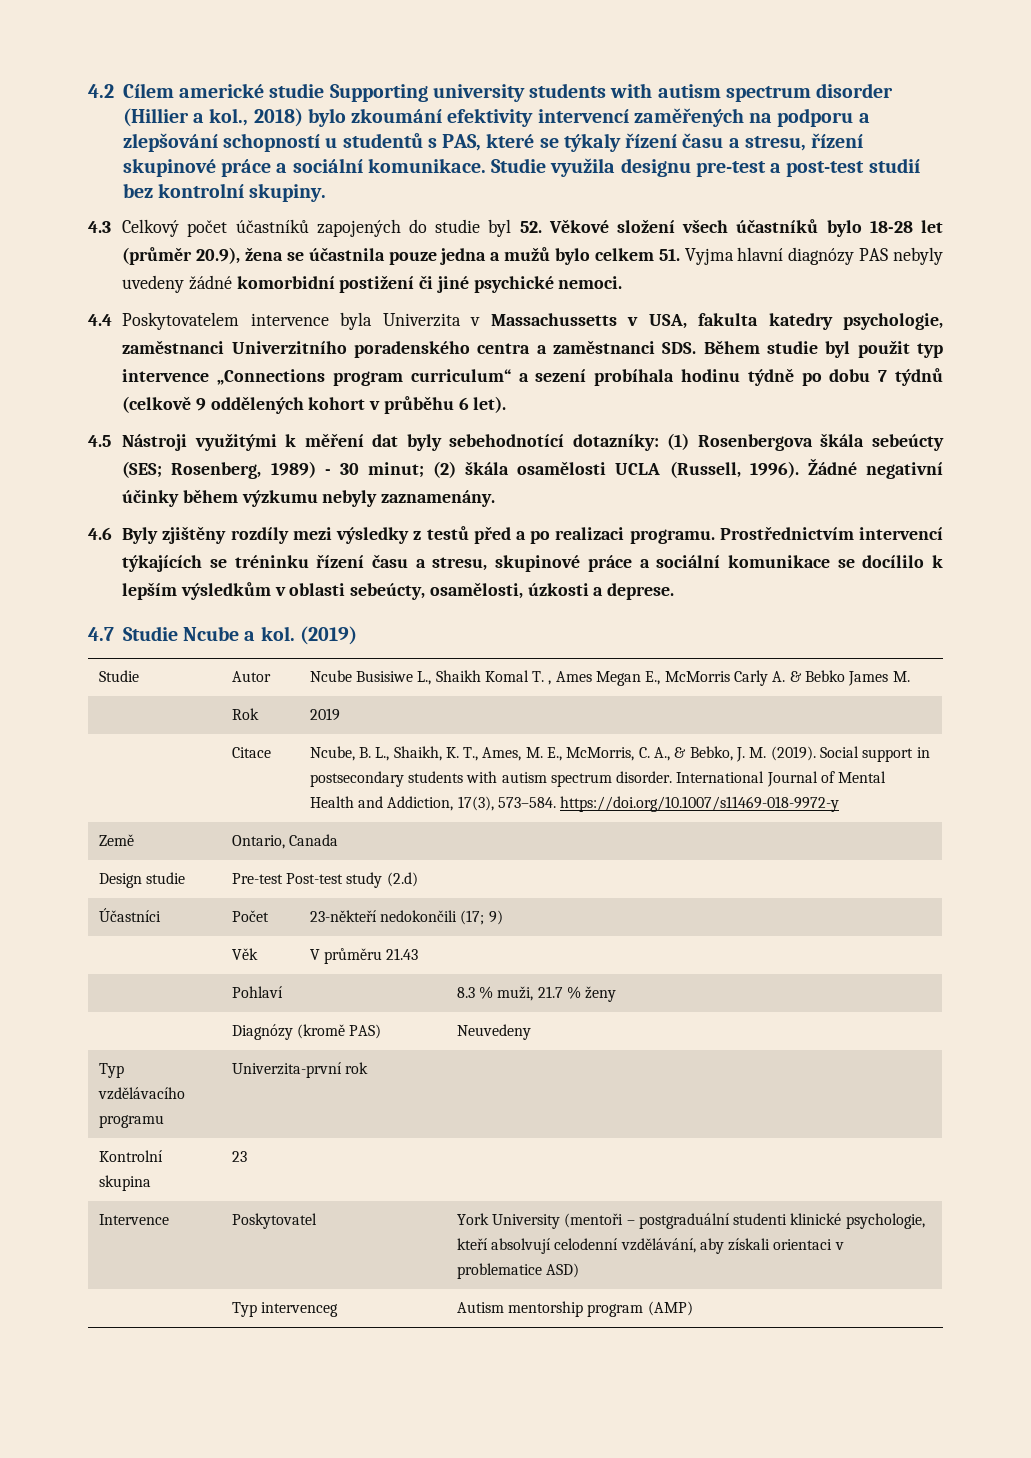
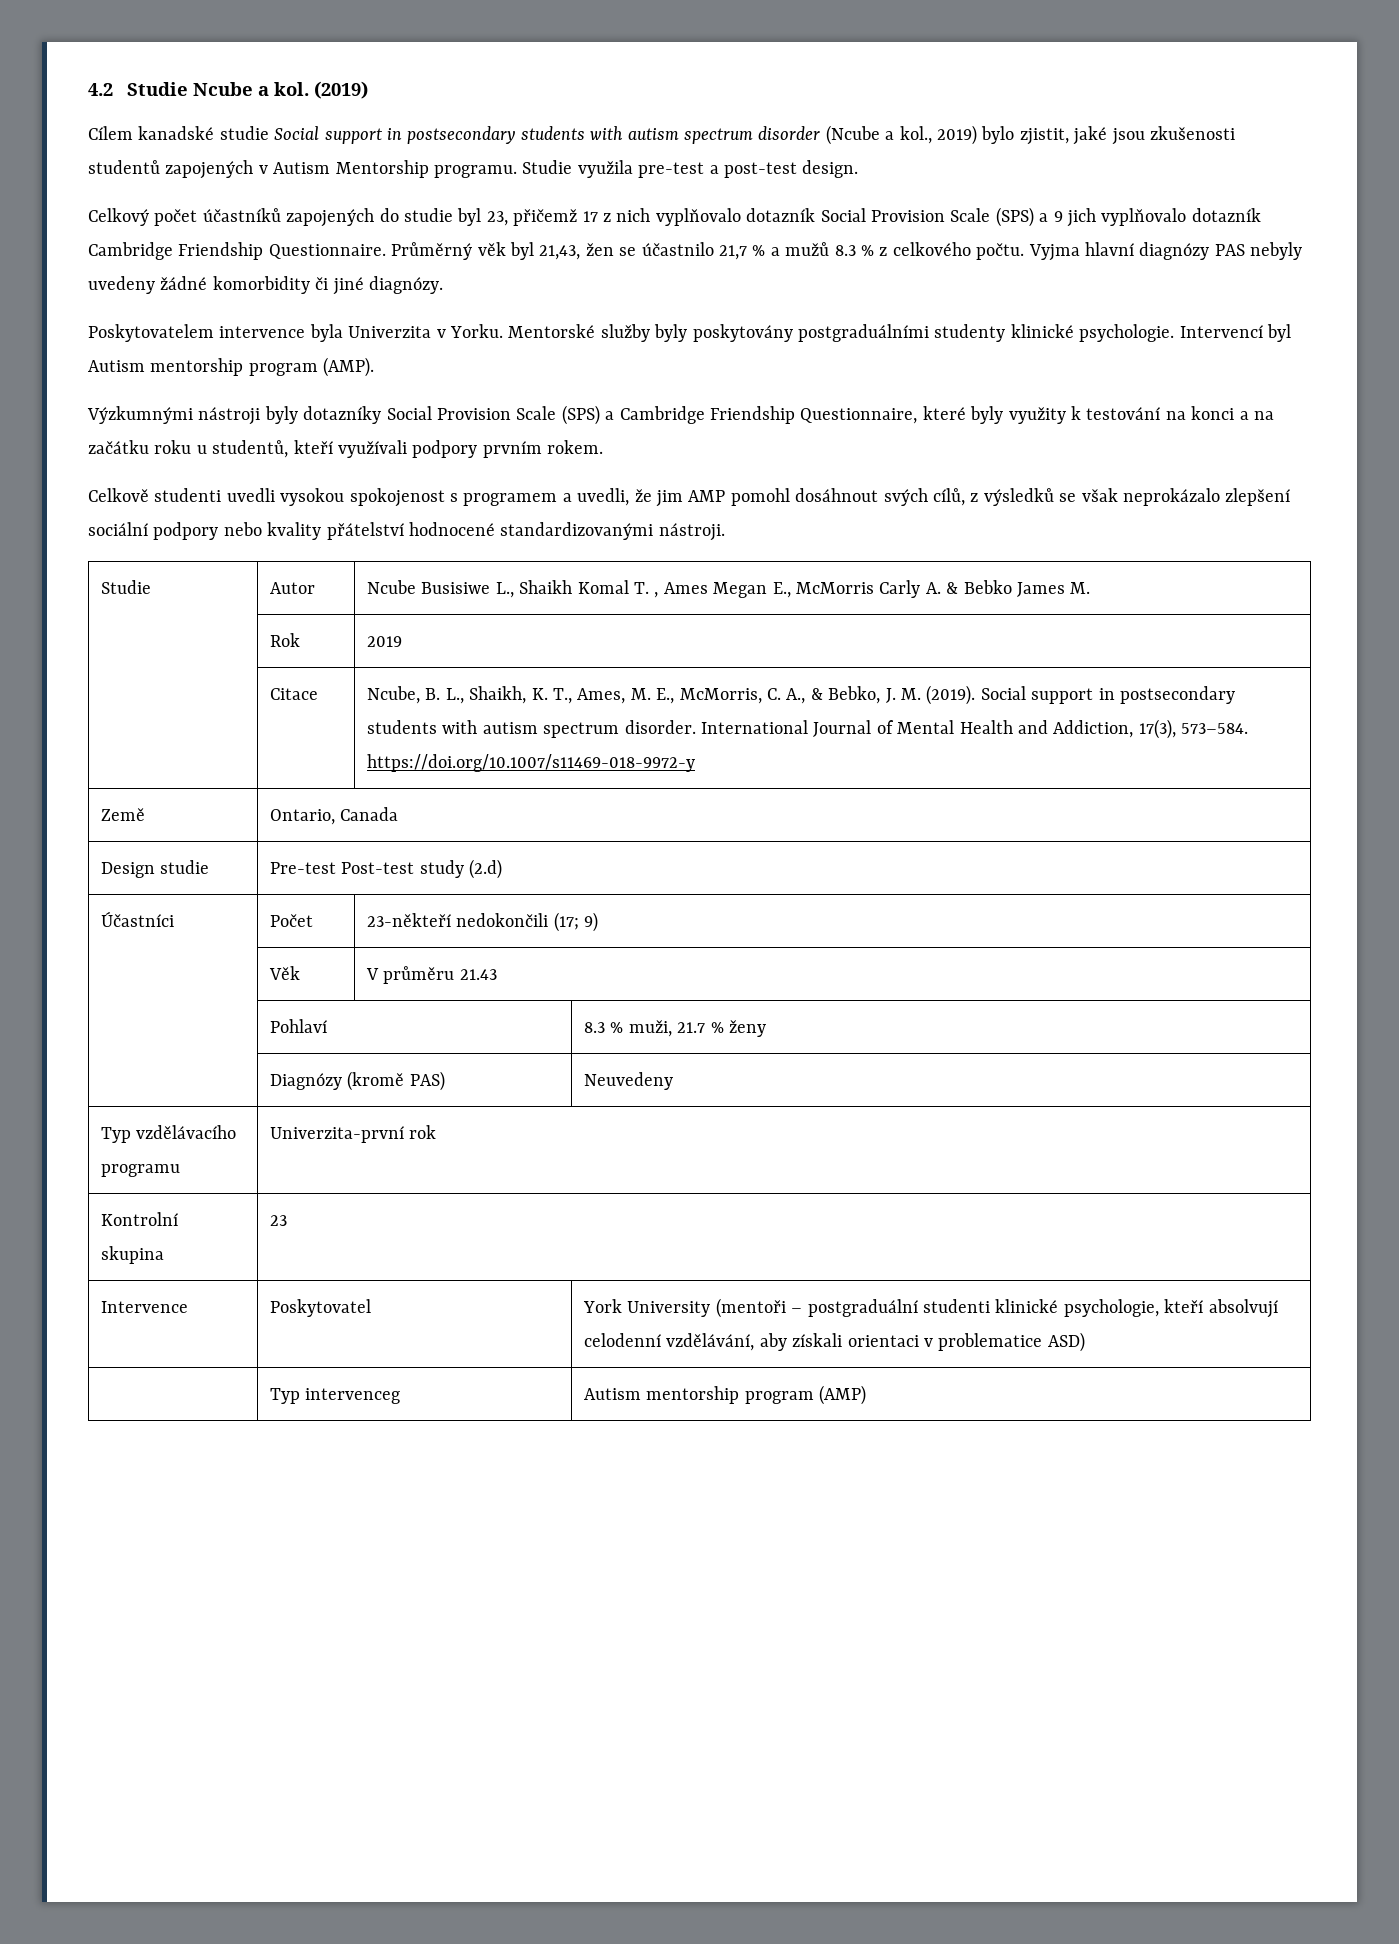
- 4.2 Cílem americké studie Supporting university students with autism spectrum disorder (Hillier a kol., 2018) bylo zkoumání efektivity intervencí zaměřených na podporu a zlepšování schopností u studentů s PAS, které se týkaly řízení času a stresu, řízení skupinové práce a sociální komunikace.
+ 4.2 Studie Ncube a kol. (2019)
+ Cílem kanadské studie Social support in postsecondary students with autism spectrum disorder (Ncube a kol., 2019) bylo zjistit, jaké jsou zkušenosti studentů zapojených v Autism Mentorship programu.
- Studie využila designu pre-test a post-test studií bez kontrolní skupiny.
- 4.3 Celkový počet účastníků zapojených do studie byl 52. Věkové složení všech účastníků bylo 18-28 let (průměr 20.9), žena se účastnila pouze jedna a mužů bylo celkem 51. Vyjma hlavní diagnózy PAS nebyly uvedeny žádné komorbidní postižení či jiné psychické nemoci.
- 4.4 Poskytovatelem intervence byla Univerzita v Massachussetts v USA, fakulta katedry psychologie, zaměstnanci Univerzitního poradenského centra a zaměstnanci SDS. Během studie byl použit typ intervence „Connections program curriculum“ a sezení probíhala hodinu týdně po dobu 7 týdnů (celkově 9 oddělených kohort v průběhu 6 let).
- 4.5 Nástroji využitými k měření dat byly sebehodnotící dotazníky: (1) Rosenbergova škála sebeúcty (SES; Rosenberg, 1989) - 30 minut; (2) škála osamělosti UCLA (Russell, 1996). Žádné negativní účinky během výzkumu nebyly zaznamenány.
- 4.6 Byly zjištěny rozdíly mezi výsledky z testů před a po realizaci programu. Prostřednictvím intervencí týkajících se tréninku řízení času a stresu, skupinové práce a sociální komunikace se docílilo k lepším výsledkům v oblasti sebeúcty, osamělosti, úzkosti a deprese.
- 4.7 Studie Ncube a kol. (2019)
+ Studie využila pre-test a post-test design.
+ Celkový počet účastníků zapojených do studie byl 23, přičemž 17 z nich vyplňovalo dotazník Social Provision Scale (SPS) a 9 jich vyplňovalo dotazník Cambridge Friendship Questionnaire. Průměrný věk byl 21,43, žen se účastnilo 21,7 % a mužů 8.3 % z celkového počtu. Vyjma hlavní diagnózy PAS nebyly uvedeny žádné komorbidity či jiné diagnózy.
+ Poskytovatelem intervence byla Univerzita v Yorku. Mentorské služby byly poskytovány postgraduálními studenty klinické psychologie. Intervencí byl Autism mentorship program (AMP).
+ Výzkumnými nástroji byly dotazníky Social Provision Scale (SPS) a Cambridge Friendship Questionnaire, které byly využity k testování na konci a na začátku roku u studentů, kteří využívali podpory prvním rokem.
+ Celkově studenti uvedli vysokou spokojenost s programem a uvedli, že jim AMP pomohl dosáhnout svých cílů, z výsledků se však neprokázalo zlepšení sociální podpory nebo kvality přátelství hodnocené standardizovanými nástroji.

